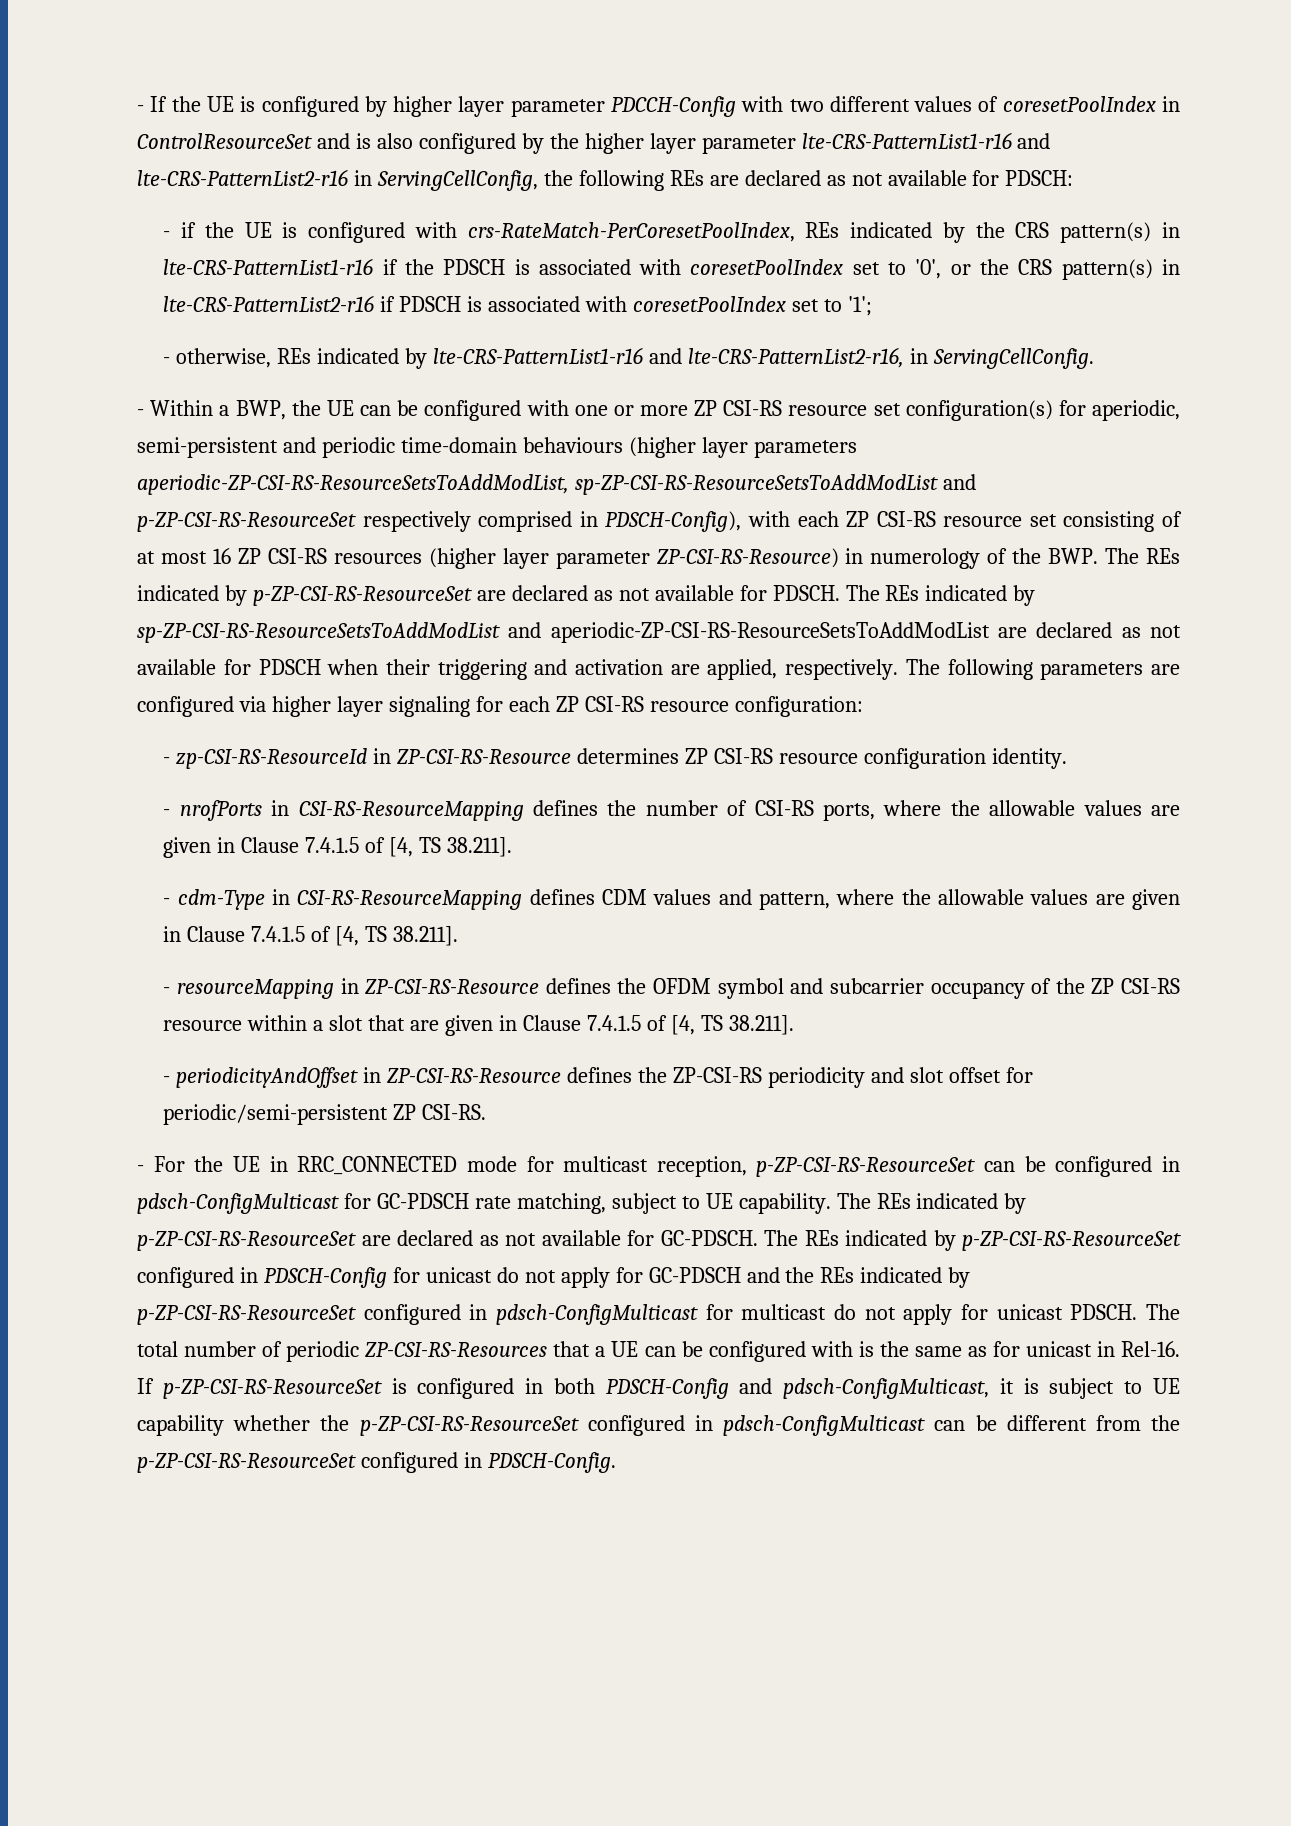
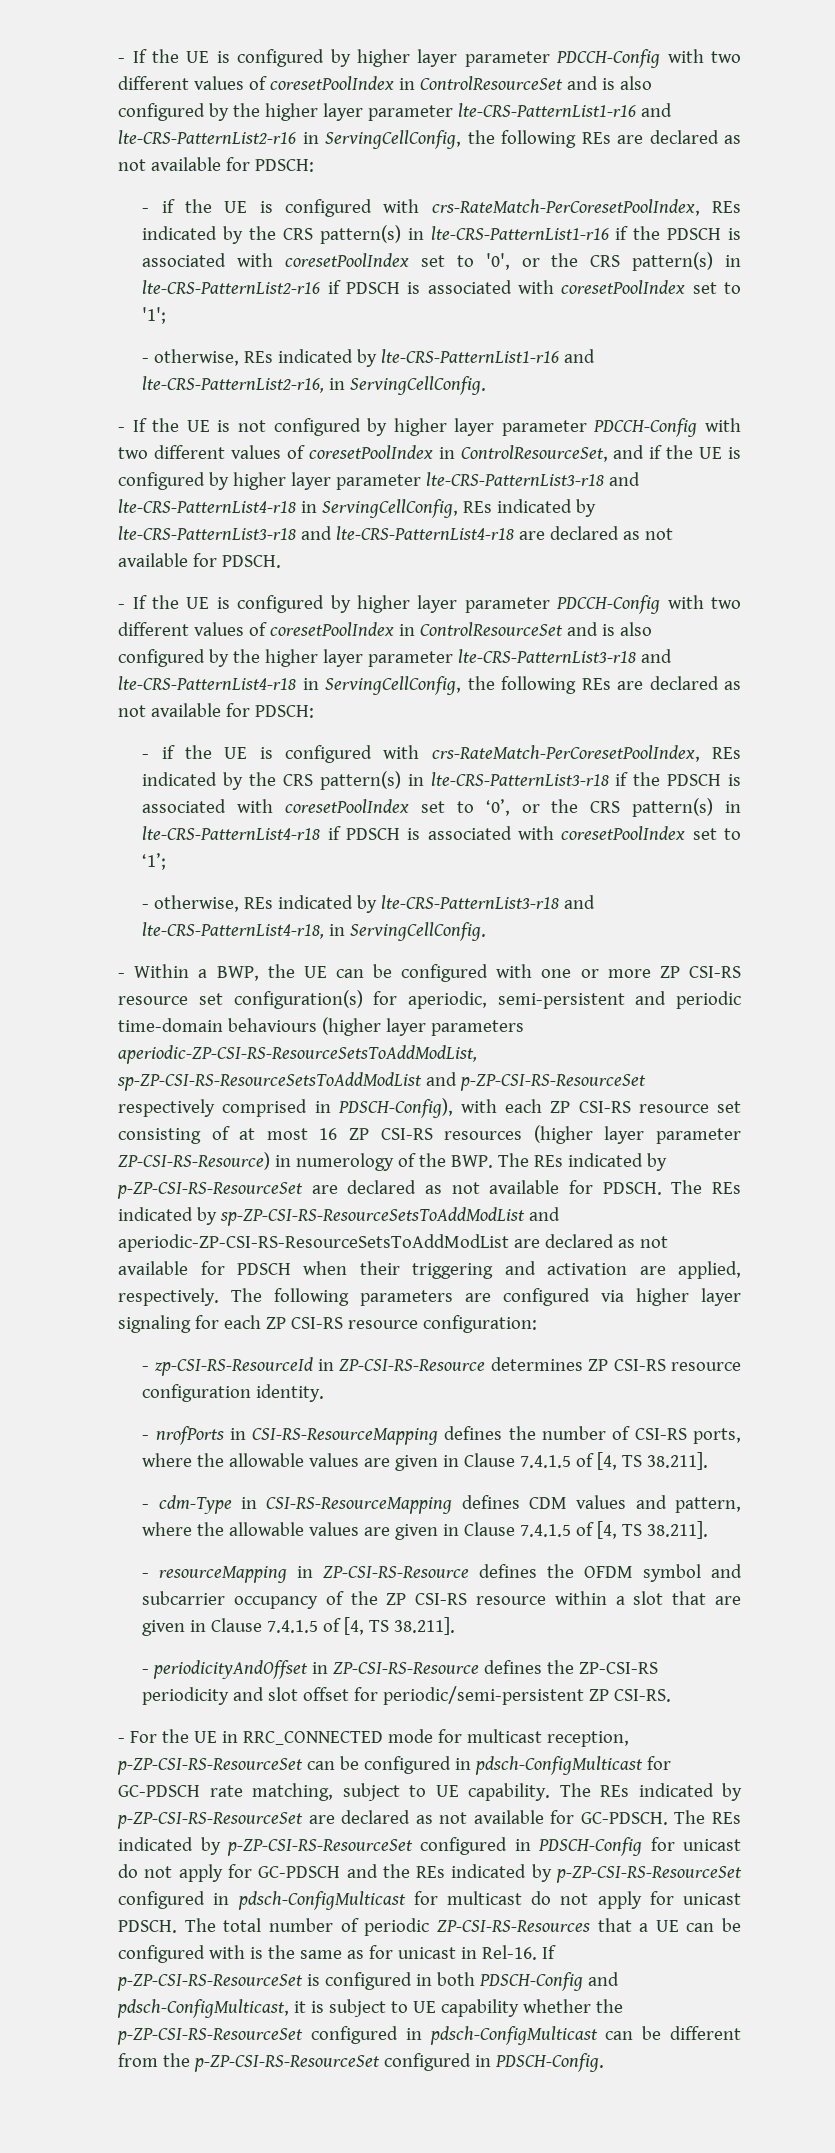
+ - If the UE is not configured by higher layer parameter PDCCH-Config with two different values of coresetPoolIndex in ControlResourceSet, and if the UE is configured by higher layer parameter lte-CRS-PatternList3-r18 and lte-CRS-PatternList4-r18 in ServingCellConfig, REs indicated by lte-CRS-PatternList3-r18 and lte-CRS-PatternList4-r18 are declared as not available for PDSCH.
+ - If the UE is configured by higher layer parameter PDCCH-Config with two different values of coresetPoolIndex in ControlResourceSet and is also configured by the higher layer parameter lte-CRS-PatternList3-r18 and lte-CRS-PatternList4-r18 in ServingCellConfig, the following REs are declared as not available for PDSCH:
+ - if the UE is configured with crs-RateMatch-PerCoresetPoolIndex, REs indicated by the CRS pattern(s) in lte-CRS-PatternList3-r18 if the PDSCH is associated with coresetPoolIndex set to ‘0’, or the CRS pattern(s) in lte-CRS-PatternList4-r18 if PDSCH is associated with coresetPoolIndex set to ‘1’;
+ - otherwise, REs indicated by lte-CRS-PatternList3-r18 and lte-CRS-PatternList4-r18, in ServingCellConfig.

